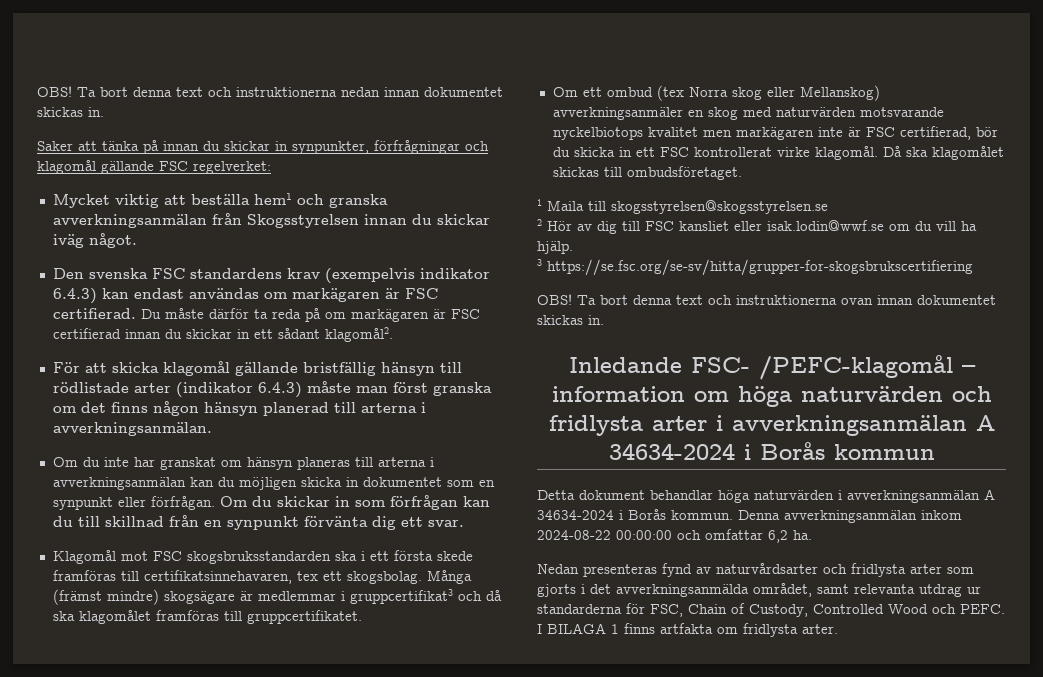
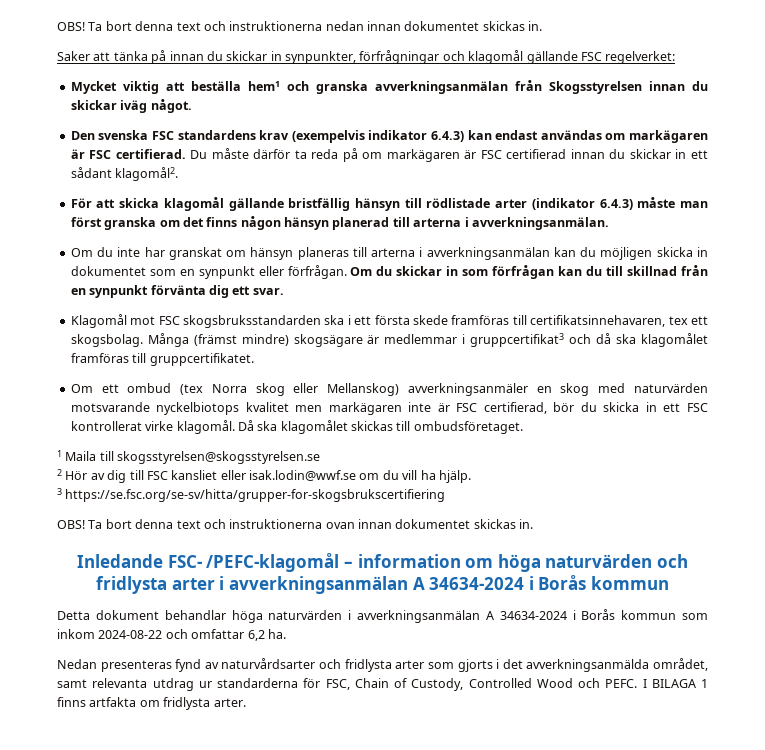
- Detta dokument behandlar höga naturvärden i avverkningsanmälan A 34634-2024 i Borås kommun. Denna avverkningsanmälan inkom 2024-08-22 00:00:00 och omfattar 6,2 ha.
+ Detta dokument behandlar höga naturvärden i avverkningsanmälan A 34634-2024 i Borås kommun som inkom 2024-08-22 och omfattar 6,2 ha.

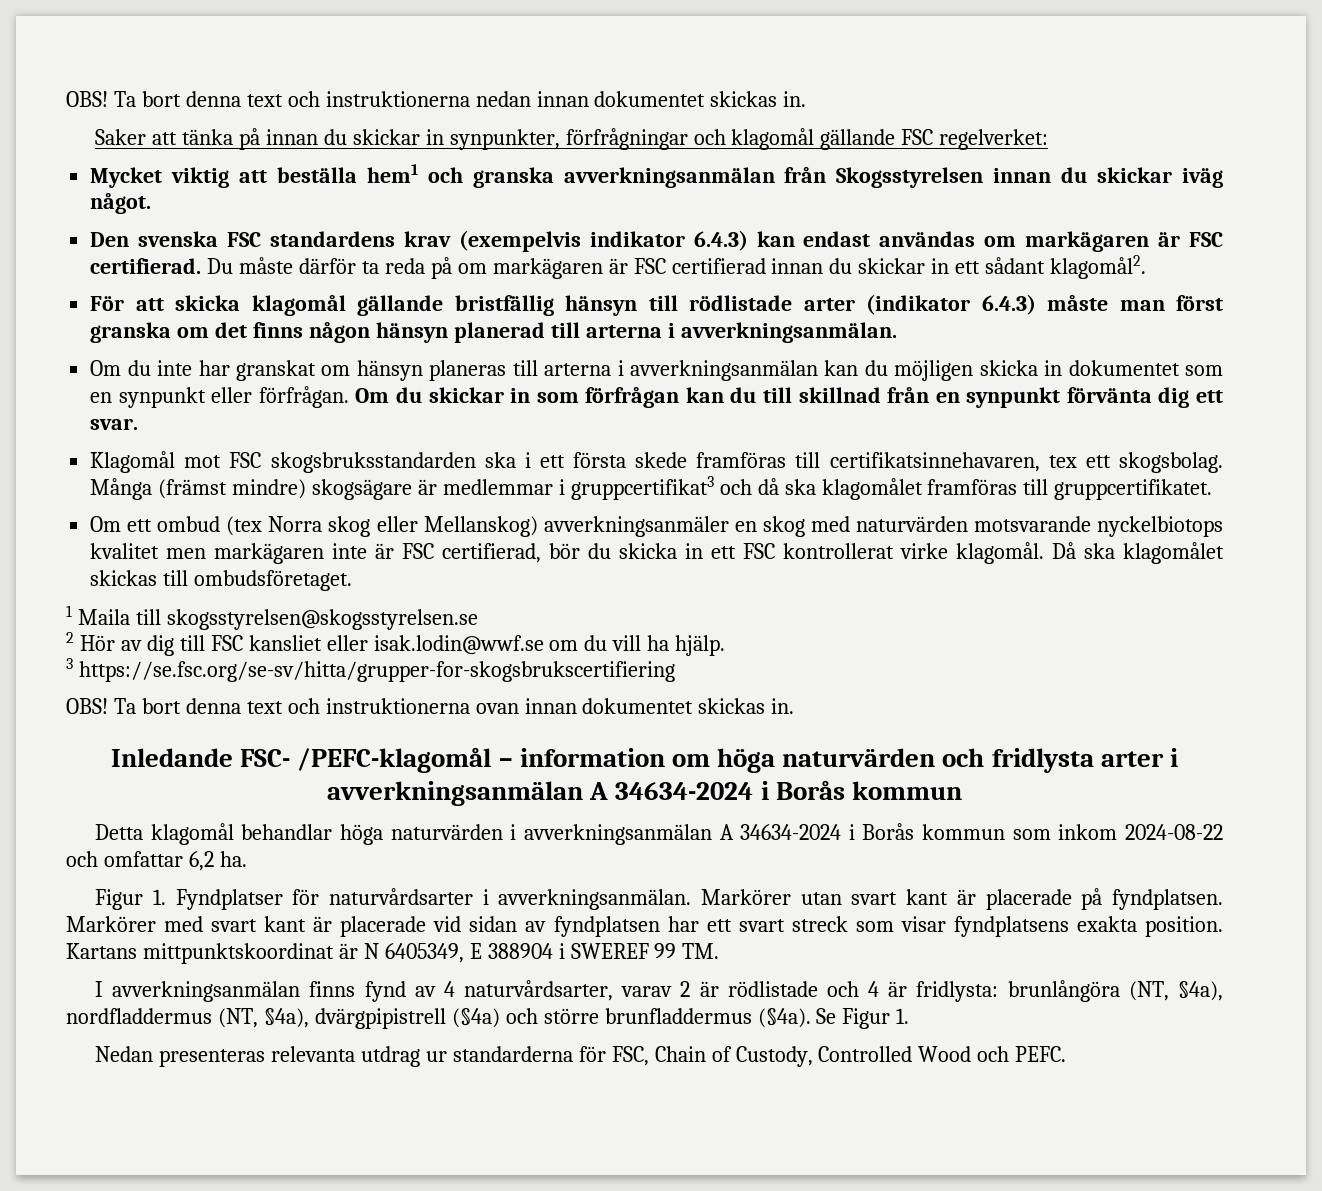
- Detta dokument behandlar höga naturvärden i avverkningsanmälan A 34634-2024 i Borås kommun som inkom 2024-08-22 och omfattar 6,2 ha.
+ Detta klagomål behandlar höga naturvärden i avverkningsanmälan A 34634-2024 i Borås kommun som inkom 2024-08-22 och omfattar 6,2 ha.
- Nedan presenteras fynd av naturvårdsarter och fridlysta arter som gjorts i det avverkningsanmälda området, samt relevanta utdrag ur standarderna för FSC, Chain of Custody, Controlled Wood och PEFC. I BILAGA 1 finns artfakta om fridlysta arter.
+ Figur 1. Fyndplatser för naturvårdsarter i avverkningsanmälan. Markörer utan svart kant är placerade på fyndplatsen. Markörer med svart kant är placerade vid sidan av fyndplatsen har ett svart streck som visar fyndplatsens exakta position. Kartans mittpunktskoordinat är N 6405349, E 388904 i SWEREF 99 TM.
+ I avverkningsanmälan finns fynd av 4 naturvårdsarter, varav 2 är rödlistade och 4 är fridlysta: brunlångöra (NT, §4a), nordfladdermus (NT, §4a), dvärgpipistrell (§4a) och större brunfladdermus (§4a). Se Figur 1.
+ Nedan presenteras relevanta utdrag ur standarderna för FSC, Chain of Custody, Controlled Wood och PEFC.

